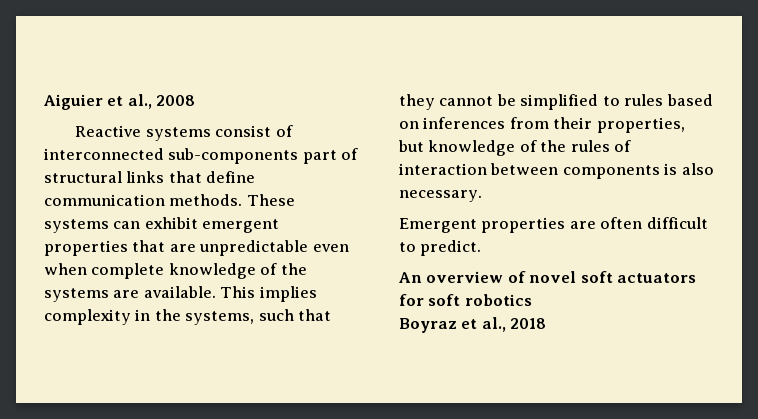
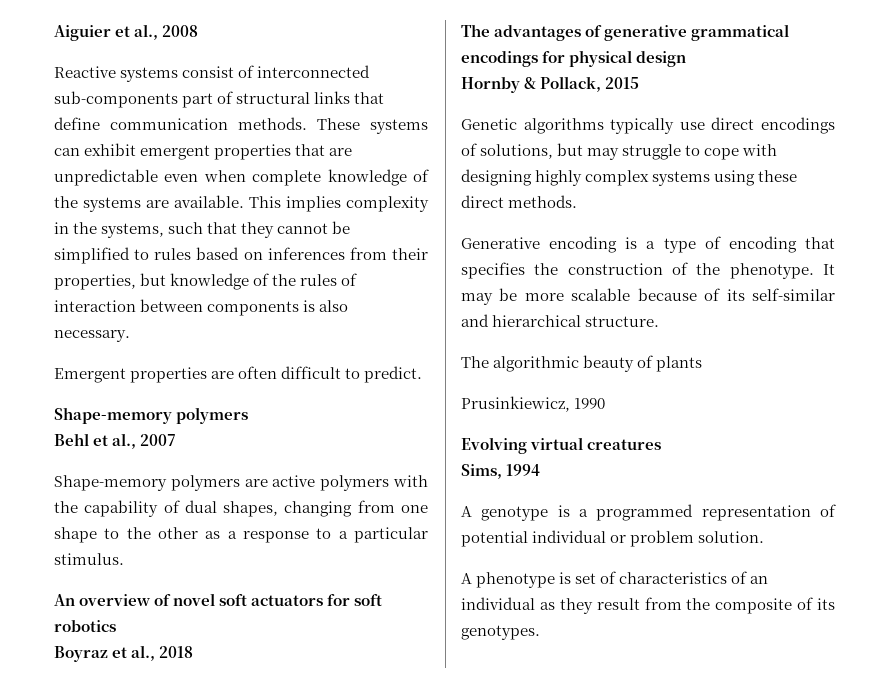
  Emergent properties are often difficult to predict.
+ Shape-memory polymers
+ Behl et al., 2007
+ Shape-memory polymers are active polymers with the capability of dual shapes, changing from one shape to the other as a response to a particular stimulus.
+ The advantages of generative grammatical encodings for physical design
+ Hornby & Pollack, 2015
+ Genetic algorithms typically use direct encodings of solutions, but may struggle to cope with designing highly complex systems using these direct methods.
+ Generative encoding is a type of encoding that specifies the construction of the phenotype. It may be more scalable because of its self-similar and hierarchical structure.
+ The algorithmic beauty of plants
+ Prusinkiewicz, 1990
+ Evolving virtual creatures
+ Sims, 1994
+ A genotype is a programmed representation of potential individual or problem solution.
+ A phenotype is set of characteristics of an individual as they result from the composite of its genotypes.

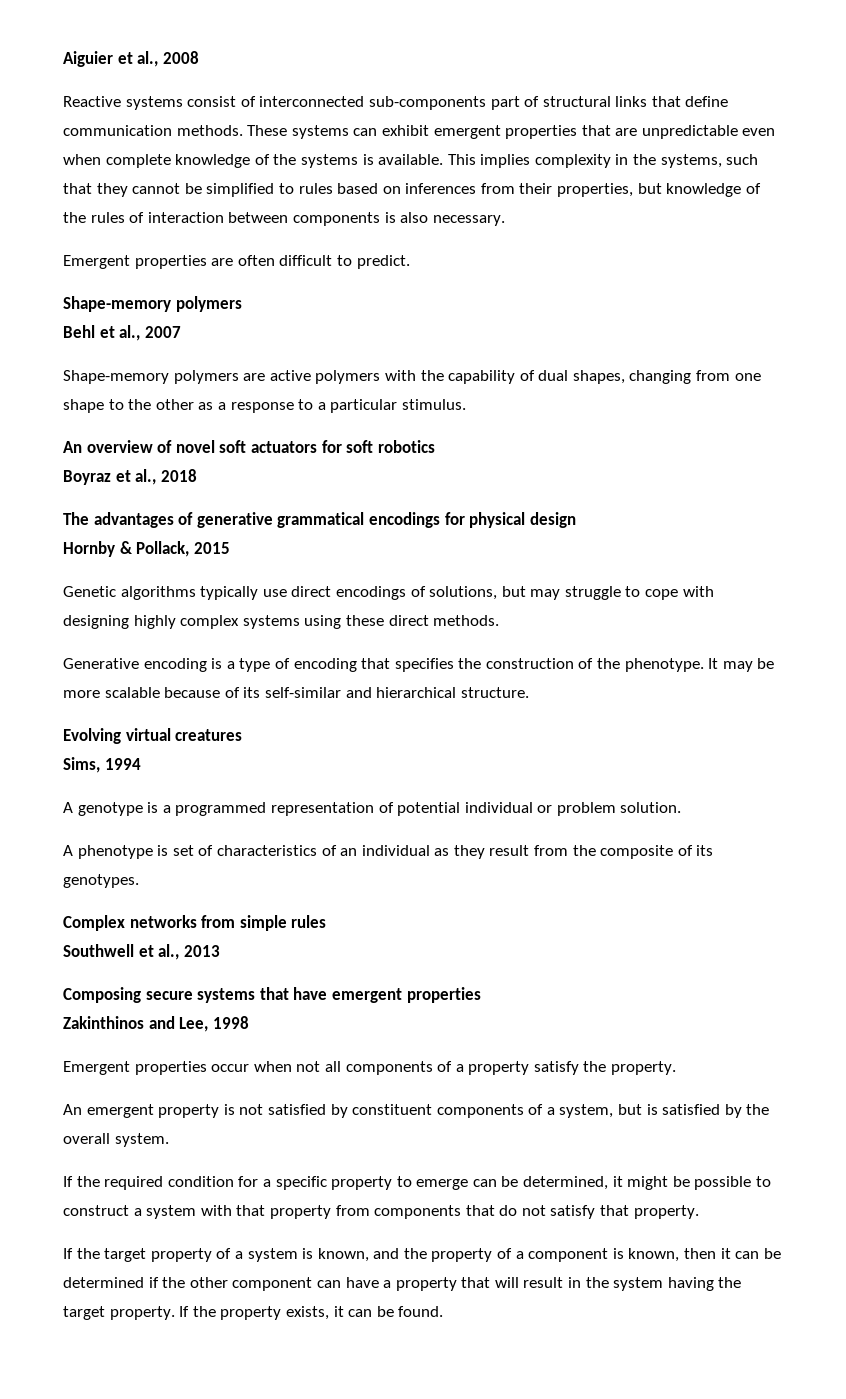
- These systems can exhibit emergent properties that are unpredictable even when complete knowledge of the systems are available.
+ These systems can exhibit emergent properties that are unpredictable even when complete knowledge of the systems is available.
- The algorithmic beauty of plants
- Prusinkiewicz, 1990
+ Complex networks from simple rules
+ Southwell et al., 2013
+ Composing secure systems that have emergent properties
+ Zakinthinos and Lee, 1998
+ Emergent properties occur when not all components of a property satisfy the property.
+ An emergent property is not satisfied by constituent components of a system, but is satisfied by the overall system.
+ If the required condition for a specific property to emerge can be determined, it might be possible to construct a system with that property from components that do not satisfy that property.
+ If the target property of a system is known, and the property of a component is known, then it can be determined if the other component can have a property that will result in the system having the target property. If the property exists, it can be found.

